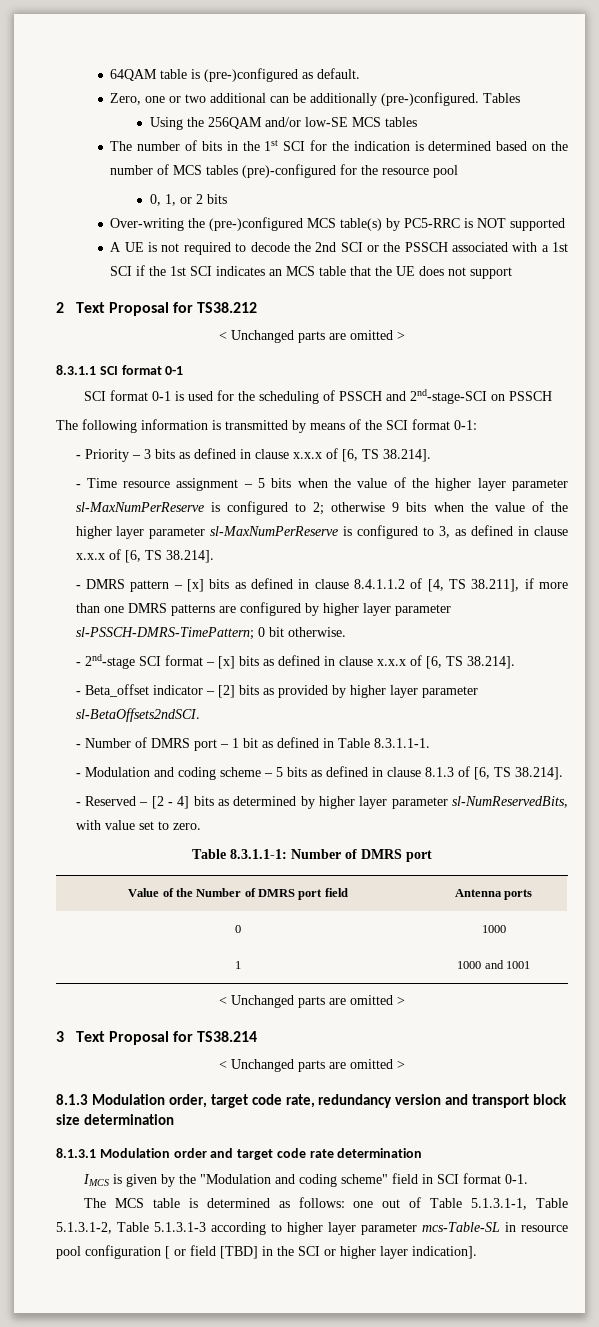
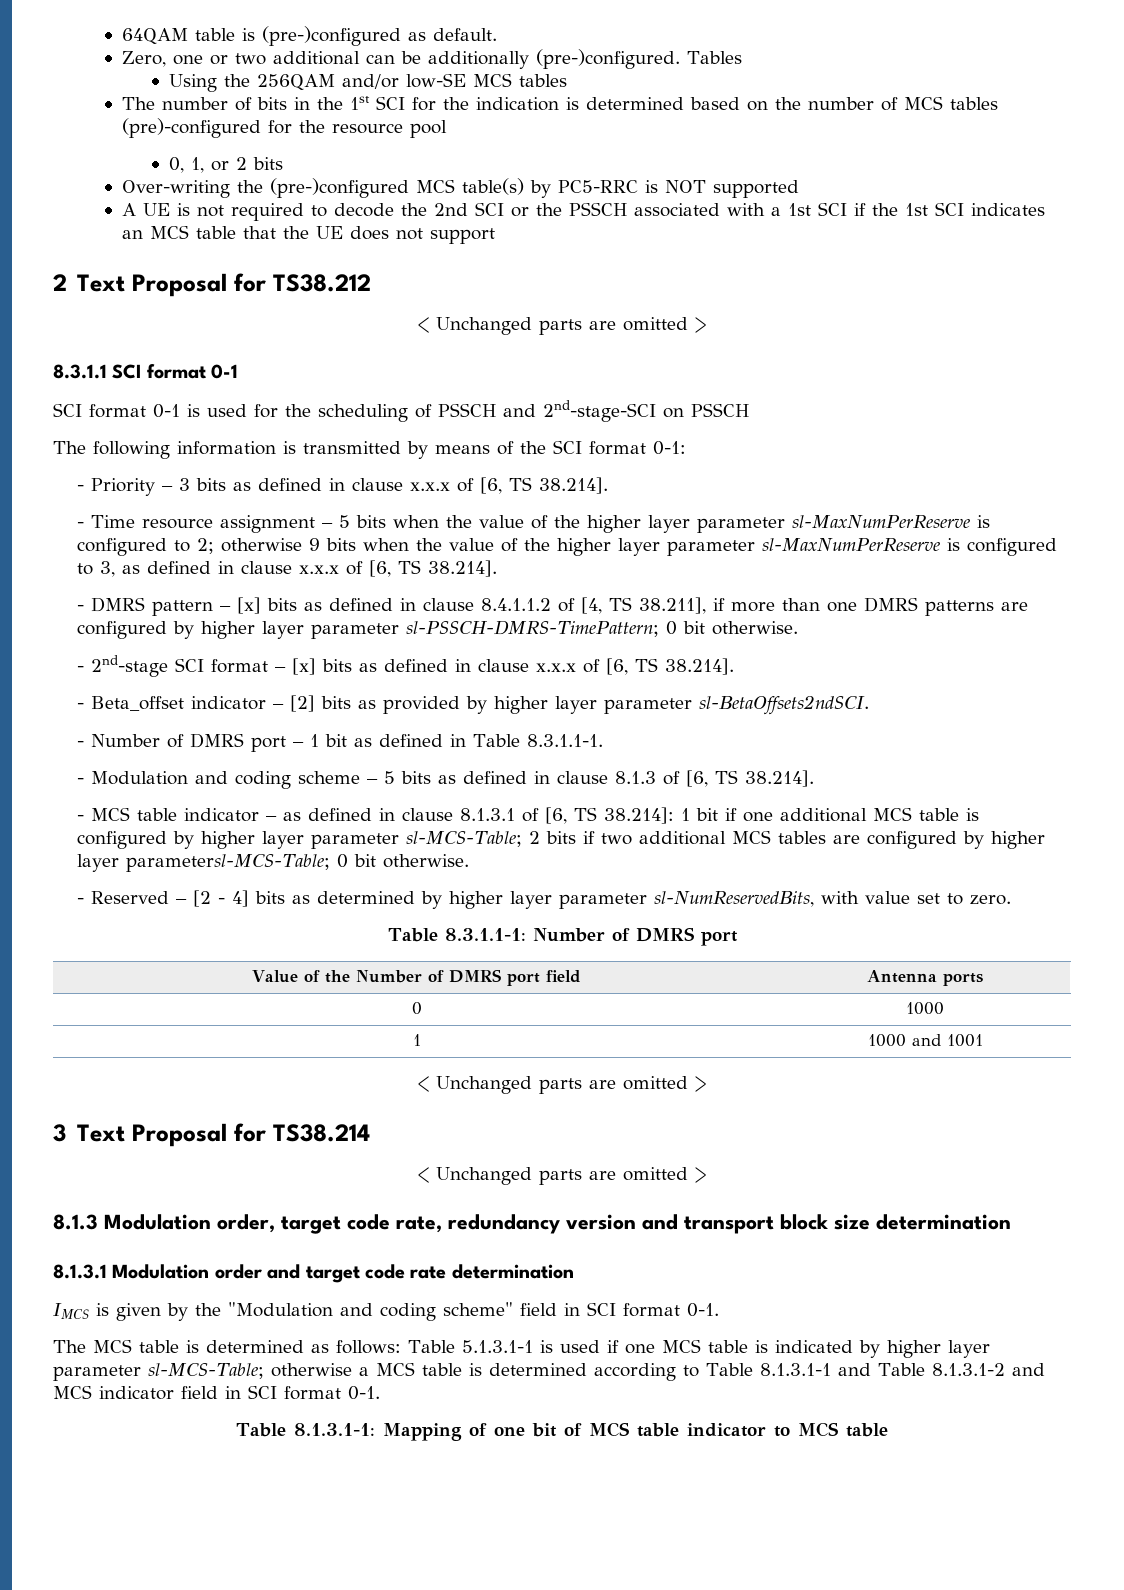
+ - MCS table indicator – as defined in clause 8.1.3.1 of [6, TS 38.214]: 1 bit if one additional MCS table is configured by higher layer parameter sl-MCS-Table; 2 bits if two additional MCS tables are configured by higher layer parametersl-MCS-Table; 0 bit otherwise.
- The MCS table is determined as follows: one out of Table 5.1.3.1-1, Table 5.1.3.1-2, Table 5.1.3.1-3 according to higher layer parameter mcs-Table-SL in resource pool configuration [ or field [TBD] in the SCI or higher layer indication].
+ The MCS table is determined as follows: Table 5.1.3.1-1 is used if one MCS table is indicated by higher layer parameter sl-MCS-Table; otherwise a MCS table is determined according to Table 8.1.3.1-1 and Table 8.1.3.1-2 and MCS indicator field in SCI format 0-1.
+ Table 8.1.3.1-1: Mapping of one bit of MCS table indicator to MCS table

